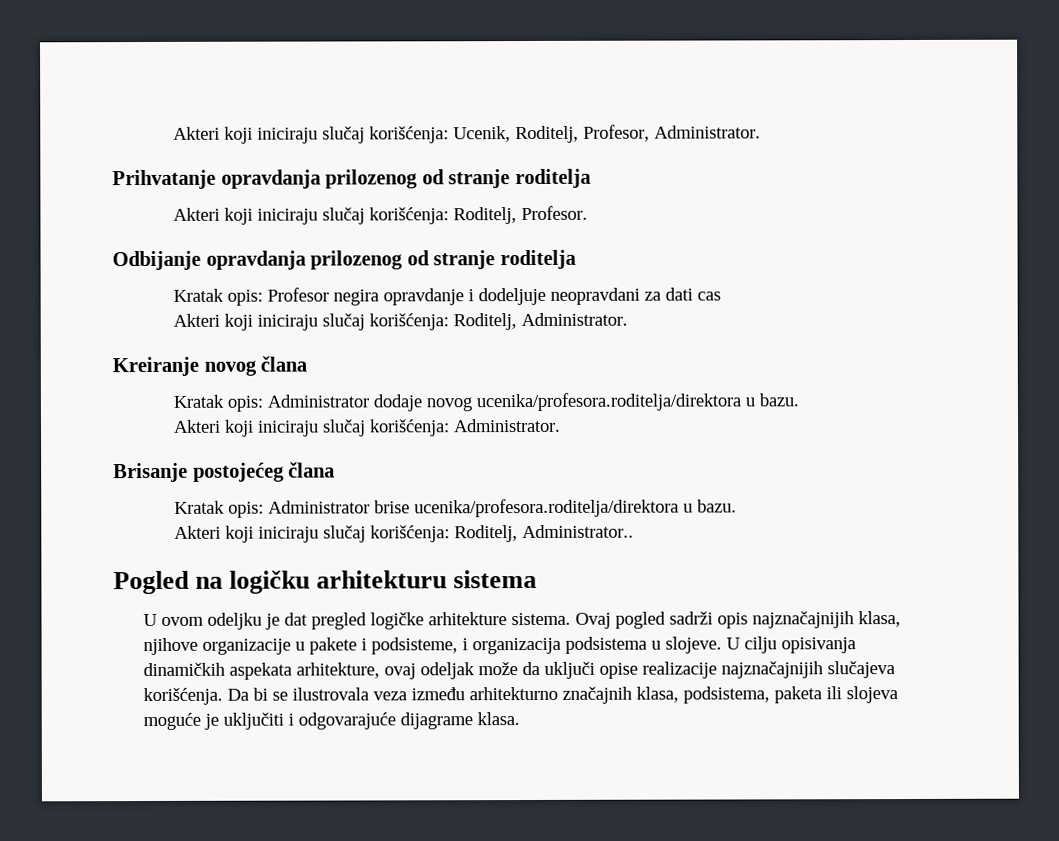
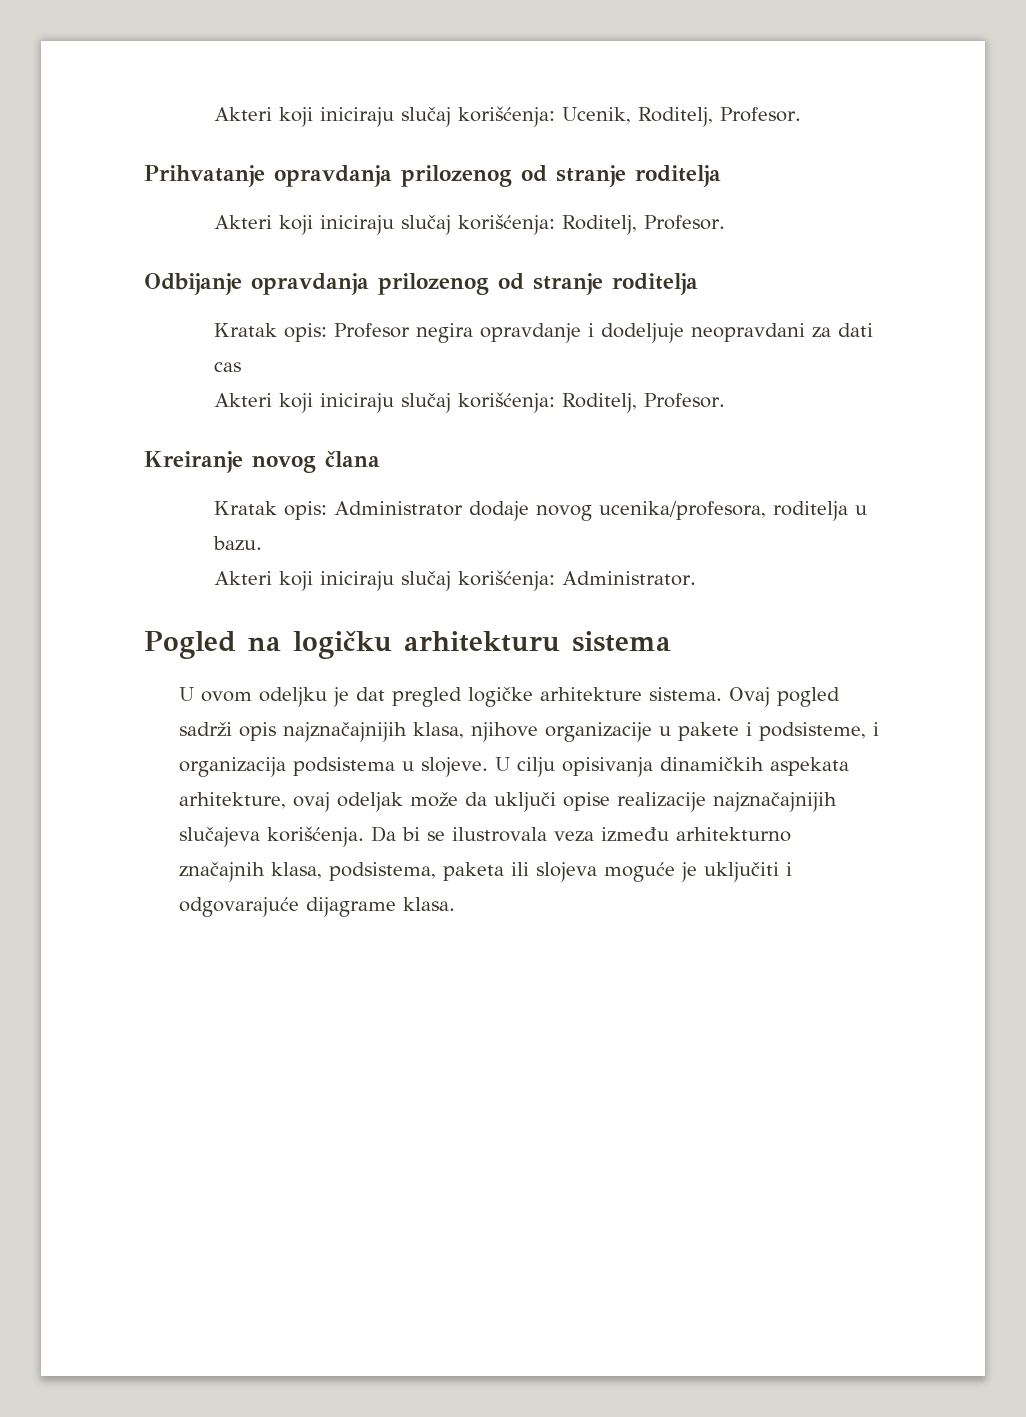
- Akteri koji iniciraju slučaj korišćenja: Ucenik, Roditelj, Profesor, Administrator.
+ Akteri koji iniciraju slučaj korišćenja: Ucenik, Roditelj, Profesor.
  Kratak opis: Profesor negira opravdanje i dodeljuje neopravdani za dati cas
- Akteri koji iniciraju slučaj korišćenja: Roditelj, Administrator.
+ Akteri koji iniciraju slučaj korišćenja: Roditelj, Profesor.
- Kratak opis: Administrator dodaje novog ucenika/profesora.roditelja/direktora u bazu.
+ Kratak opis: Administrator dodaje novog ucenika/profesora, roditelja u bazu.
- Brisanje postojećeg člana
- Kratak opis: Administrator brise ucenika/profesora.roditelja/direktora u bazu.
- Akteri koji iniciraju slučaj korišćenja: Roditelj, Administrator..

